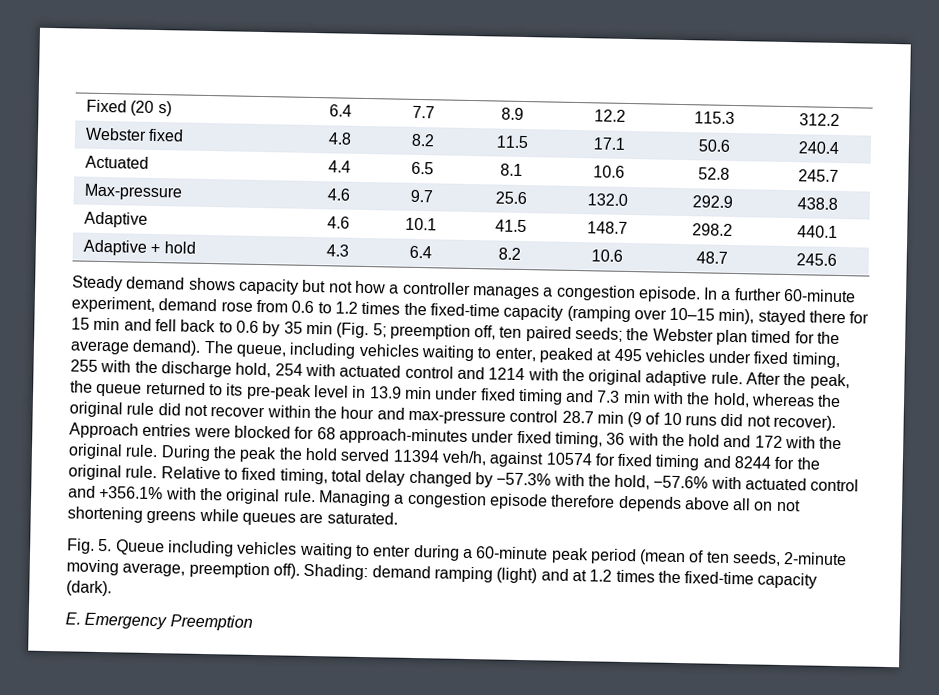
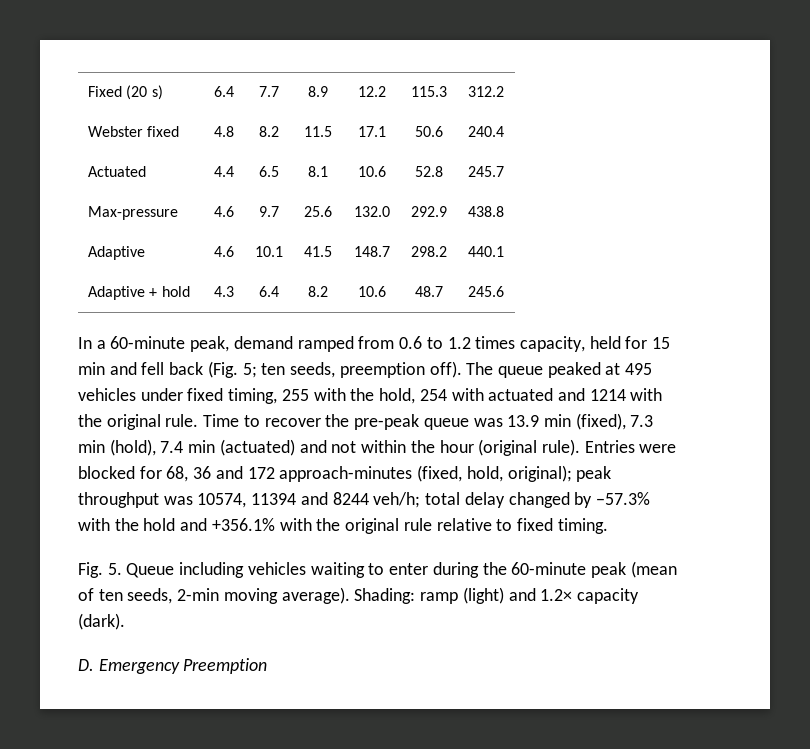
- Steady demand shows capacity but not how a controller manages a congestion episode. In a further 60-minute experiment, demand rose from 0.6 to 1.2 times the fixed-time capacity (ramping over 10–15 min), stayed there for 15 min and fell back to 0.6 by 35 min (Fig. 5; preemption off, ten paired seeds; the Webster plan timed for the average demand). The queue, including vehicles waiting to enter, peaked at 495 vehicles under fixed timing, 255 with the discharge hold, 254 with actuated control and 1214 with the original adaptive rule. After the peak, the queue returned to its pre-peak level in 13.9 min under fixed timing and 7.3 min with the hold, whereas the original rule did not recover within the hour and max-pressure control 28.7 min (9 of 10 runs did not recover). Approach entries were blocked for 68 approach-minutes under fixed timing, 36 with the hold and 172 with the original rule. During the peak the hold served 11394 veh/h, against 10574 for fixed timing and 8244 for the original rule. Relative to fixed timing, total delay changed by −57.3% with the hold, −57.6% with actuated control and +356.1% with the original rule. Managing a congestion episode therefore depends above all on not shortening greens while queues are saturated.
+ In a 60-minute peak, demand ramped from 0.6 to 1.2 times capacity, held for 15 min and fell back (Fig. 5; ten seeds, preemption off). The queue peaked at 495 vehicles under fixed timing, 255 with the hold, 254 with actuated and 1214 with the original rule. Time to recover the pre-peak queue was 13.9 min (fixed), 7.3 min (hold), 7.4 min (actuated) and not within the hour (original rule). Entries were blocked for 68, 36 and 172 approach-minutes (fixed, hold, original); peak throughput was 10574, 11394 and 8244 veh/h; total delay changed by −57.3% with the hold and +356.1% with the original rule relative to fixed timing.
- Fig. 5. Queue including vehicles waiting to enter during a 60-minute peak period (mean of ten seeds, 2-minute moving average, preemption off). Shading: demand ramping (light) and at 1.2 times the fixed-time capacity (dark).
+ Fig. 5. Queue including vehicles waiting to enter during the 60-minute peak (mean of ten seeds, 2-min moving average). Shading: ramp (light) and 1.2× capacity (dark).
- E. Emergency Preemption
+ D. Emergency Preemption

